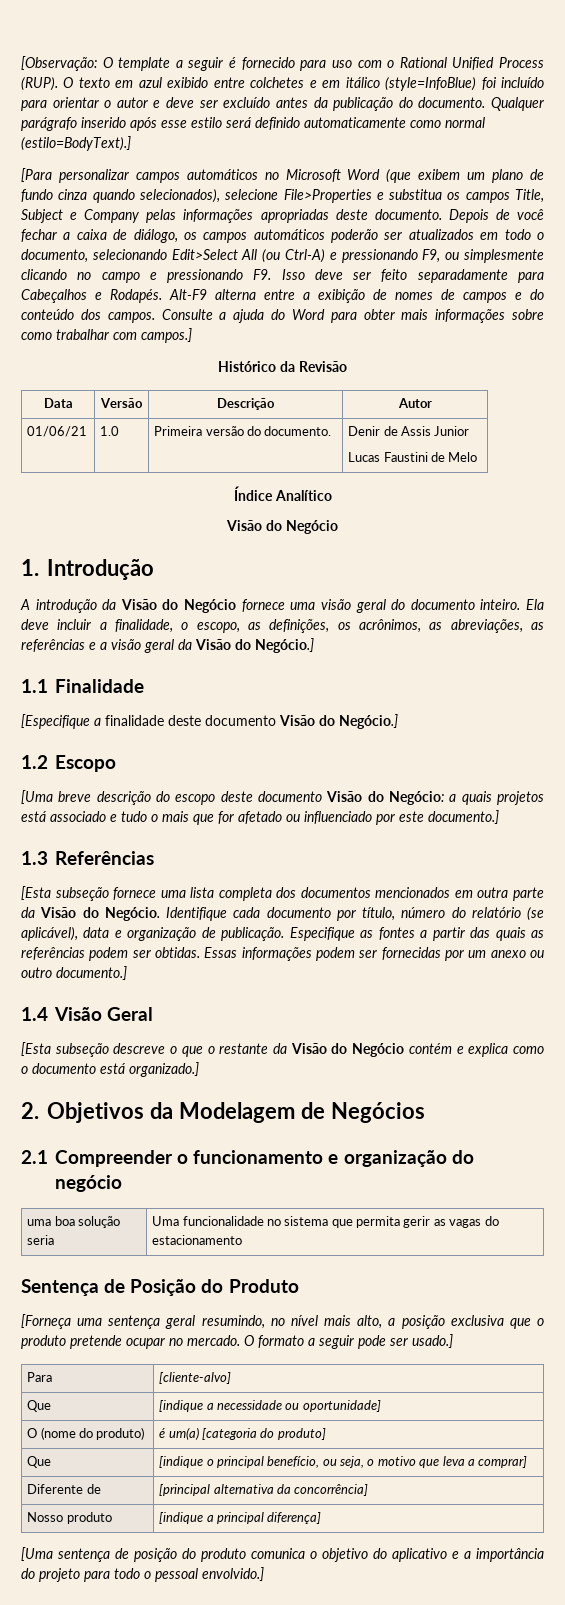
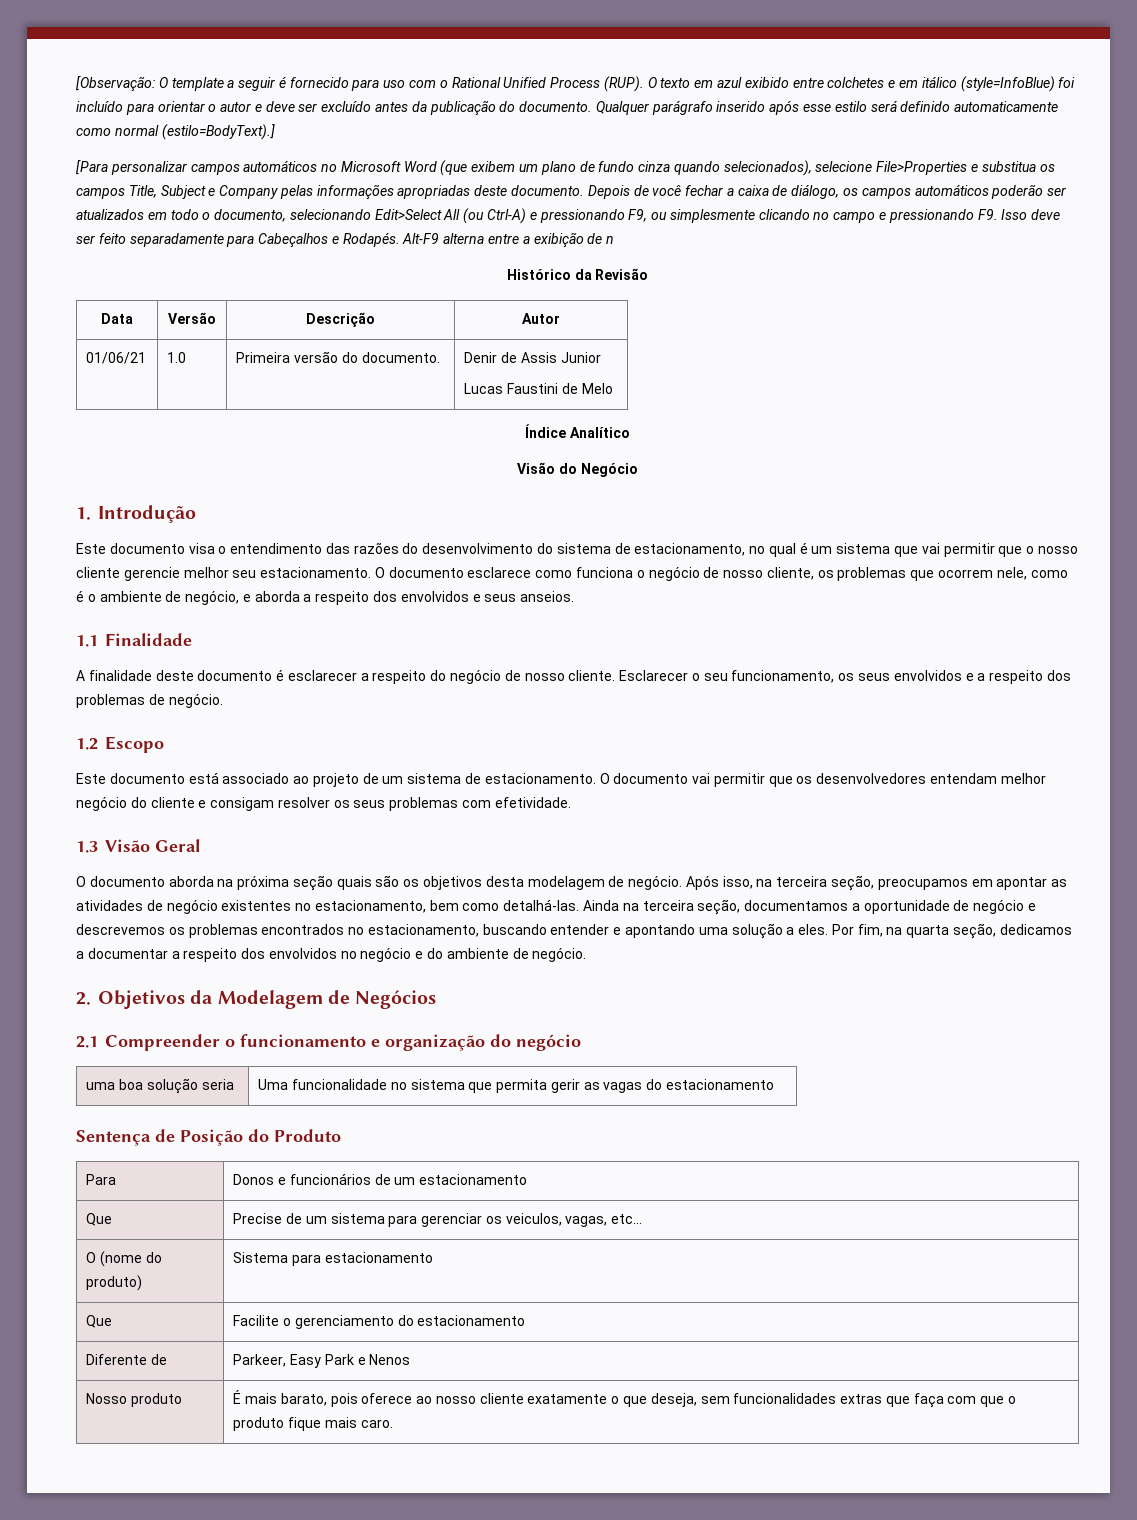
- Alt-F9 alterna entre a exibição de nomes de campos e do conteúdo dos campos. Consulte a ajuda do Word para obter mais informações sobre como trabalhar com campos.]
+ Alt-F9 alterna entre a exibição de n
- A introdução da Visão do Negócio fornece uma visão geral do documento inteiro. Ela deve incluir a finalidade, o escopo, as definições, os acrônimos, as abreviações, as referências e a visão geral da Visão do Negócio.]
+ Este documento visa o entendimento das razões do desenvolvimento do sistema de estacionamento, no qual é um sistema que vai permitir que o nosso cliente gerencie melhor seu estacionamento. O documento esclarece como funciona o negócio de nosso cliente, os problemas que ocorrem nele, como é o ambiente de negócio, e aborda a respeito dos envolvidos e seus anseios.
- [Especifique a finalidade deste documento Visão do Negócio.]
+ A finalidade deste documento é esclarecer a respeito do negócio de nosso cliente. Esclarecer o seu funcionamento, os seus envolvidos e a respeito dos problemas de negócio.
  1.2 Escopo
- [Uma breve descrição do escopo deste documento Visão do Negócio: a quais projetos está associado e tudo o mais que for afetado ou influenciado por este documento.]
- 1.3 Referências
- [Esta subseção fornece uma lista completa dos documentos mencionados em outra parte da Visão do Negócio. Identifique cada documento por título, número do relatório (se aplicável), data e organização de publicação. Especifique as fontes a partir das quais as referências podem ser obtidas. Essas informações podem ser fornecidas por um anexo ou outro documento.]
- 1.4 Visão Geral
- [Esta subseção descreve o que o restante da Visão do Negócio contém e explica como o documento está organizado.]
+ Este documento está associado ao projeto de um sistema de estacionamento. O documento vai permitir que os desenvolvedores entendam melhor negócio do cliente e consigam resolver os seus problemas com efetividade.
+ 1.3 Visão Geral
+ O documento aborda na próxima seção quais são os objetivos desta modelagem de negócio. Após isso, na terceira seção, preocupamos em apontar as atividades de negócio existentes no estacionamento, bem como detalhá-las. Ainda na terceira seção, documentamos a oportunidade de negócio e descrevemos os problemas encontrados no estacionamento, buscando entender e apontando uma solução a eles. Por fim, na quarta seção, dedicamos a documentar a respeito dos envolvidos no negócio e do ambiente de negócio.
- [Forneça uma sentença geral resumindo, no nível mais alto, a posição exclusiva que o produto pretende ocupar no mercado. O formato a seguir pode ser usado.]
- Para | [cliente-alvo]
- Que | [indique a necessidade ou oportunidade]
- O (nome do produto) | é um(a) [categoria do produto]
- Que | [indique o principal benefício, ou seja, o motivo que leva a comprar]
- Diferente de | [principal alternativa da concorrência]
- Nosso produto | [indique a principal diferença]
- [Uma sentença de posição do produto comunica o objetivo do aplicativo e a importância do projeto para todo o pessoal envolvido.]
+ Para | Donos e funcionários de um estacionamento
+ Que | Precise de um sistema para gerenciar os veiculos, vagas, etc...
+ O (nome do produto) | Sistema para estacionamento
+ Que | Facilite o gerenciamento do estacionamento
+ Diferente de | Parkeer, Easy Park e Nenos
+ Nosso produto | É mais barato, pois oferece ao nosso cliente exatamente o que deseja, sem funcionalidades extras que faça com que o produto fique mais caro.

